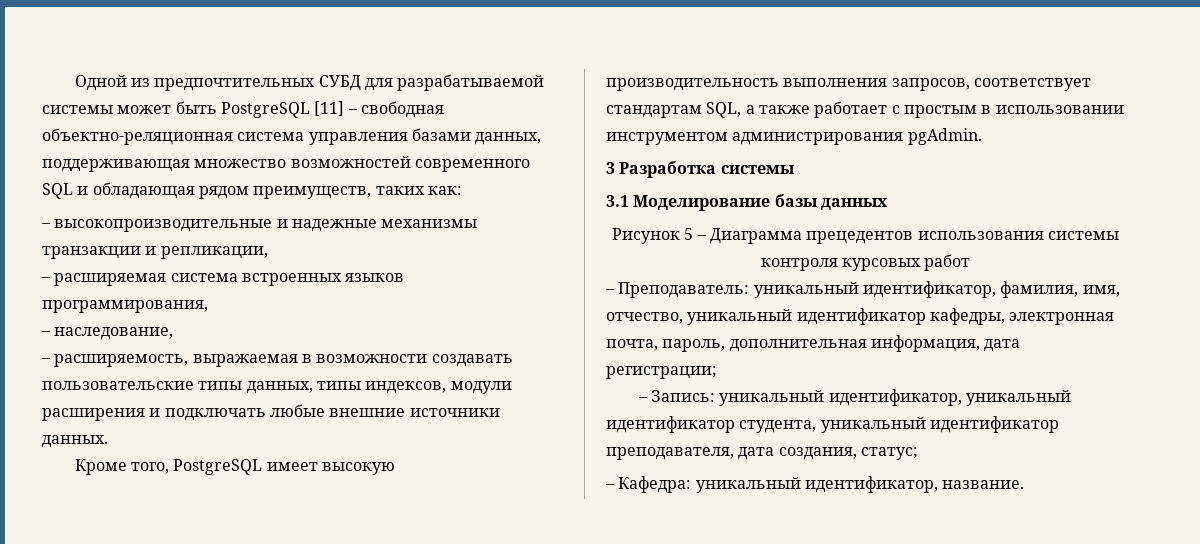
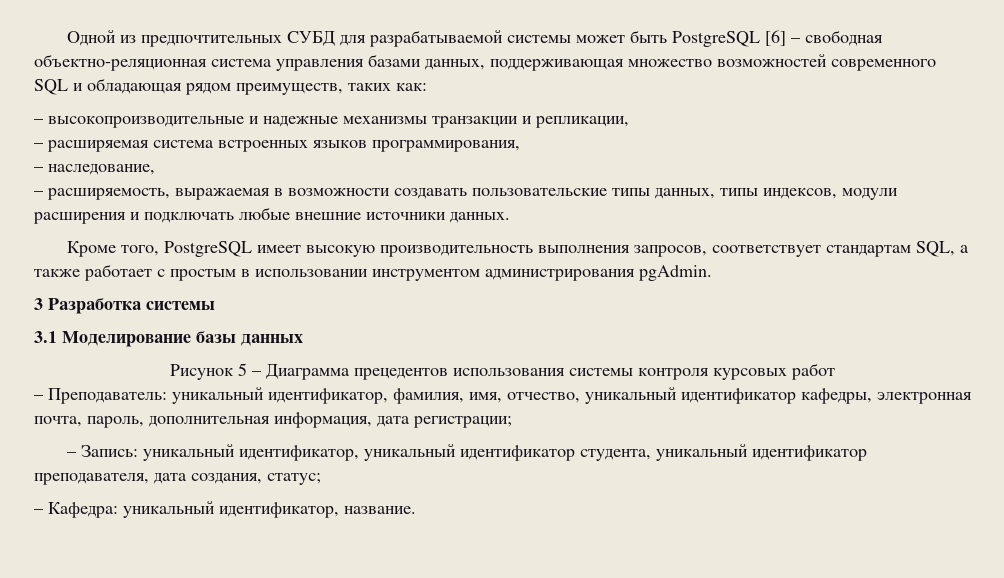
- Одной из предпочтительных СУБД для разрабатываемой системы может быть PostgreSQL [11] – свободная объектно-реляционная система управления базами данных, поддерживающая множество возможностей современного SQL и обладающая рядом преимуществ, таких как:
+ Одной из предпочтительных СУБД для разрабатываемой системы может быть PostgreSQL [6] – свободная объектно-реляционная система управления базами данных, поддерживающая множество возможностей современного SQL и обладающая рядом преимуществ, таких как:

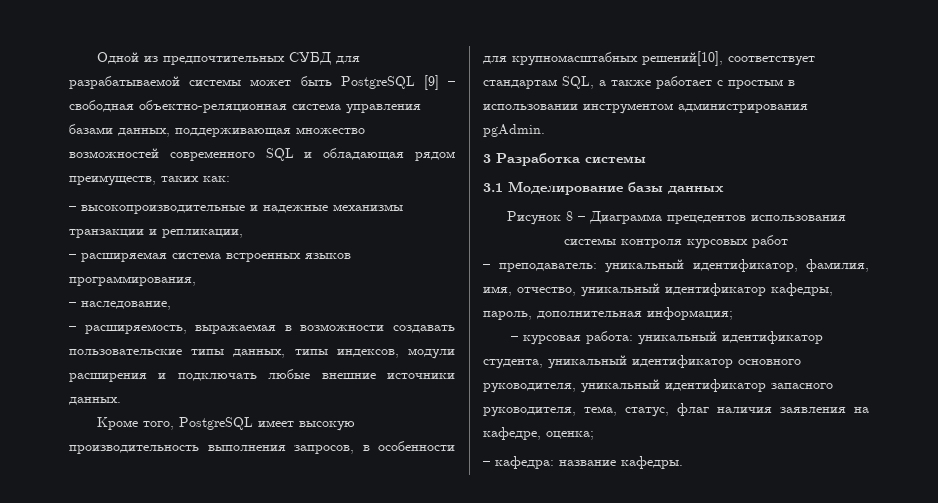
- Одной из предпочтительных СУБД для разрабатываемой системы может быть PostgreSQL [6] – свободная объектно-реляционная система управления базами данных, поддерживающая множество возможностей современного SQL и обладающая рядом преимуществ, таких как:
+ Одной из предпочтительных СУБД для разрабатываемой системы может быть PostgreSQL [9] – свободная объектно-реляционная система управления базами данных, поддерживающая множество возможностей современного SQL и обладающая рядом преимуществ, таких как:
- Кроме того, PostgreSQL имеет высокую производительность выполнения запросов, соответствует стандартам SQL, а также работает с простым в использовании инструментом администрирования pgAdmin.
+ Кроме того, PostgreSQL имеет высокую производительность выполнения запросов, в особенности для крупномасштабных решений[10], соответствует стандартам SQL, а также работает с простым в использовании инструментом администрирования pgAdmin.
- Рисунок 5 – Диаграмма прецедентов использования системы контроля курсовых работ
+ Рисунок 8 – Диаграмма прецедентов использования системы контроля курсовых работ
- – Преподаватель: уникальный идентификатор, фамилия, имя, отчество, уникальный идентификатор кафедры, электронная почта, пароль, дополнительная информация, дата регистрации;
- – Запись: уникальный идентификатор, уникальный идентификатор студента, уникальный идентификатор преподавателя, дата создания, статус;
- – Кафедра: уникальный идентификатор, название.
+ – преподаватель: уникальный идентификатор, фамилия, имя, отчество, уникальный идентификатор кафедры, пароль, дополнительная информация;
+ – курсовая работа: уникальный идентификатор студента, уникальный идентификатор основного руководителя, уникальный идентификатор запасного руководителя, тема, статус, флаг наличия заявления на кафедре, оценка;
+ – кафедра: название кафедры.

